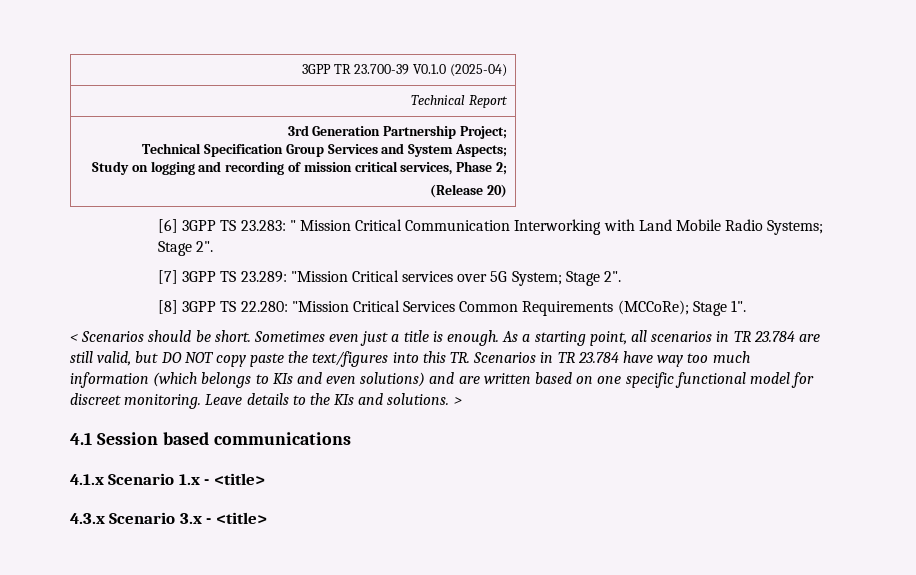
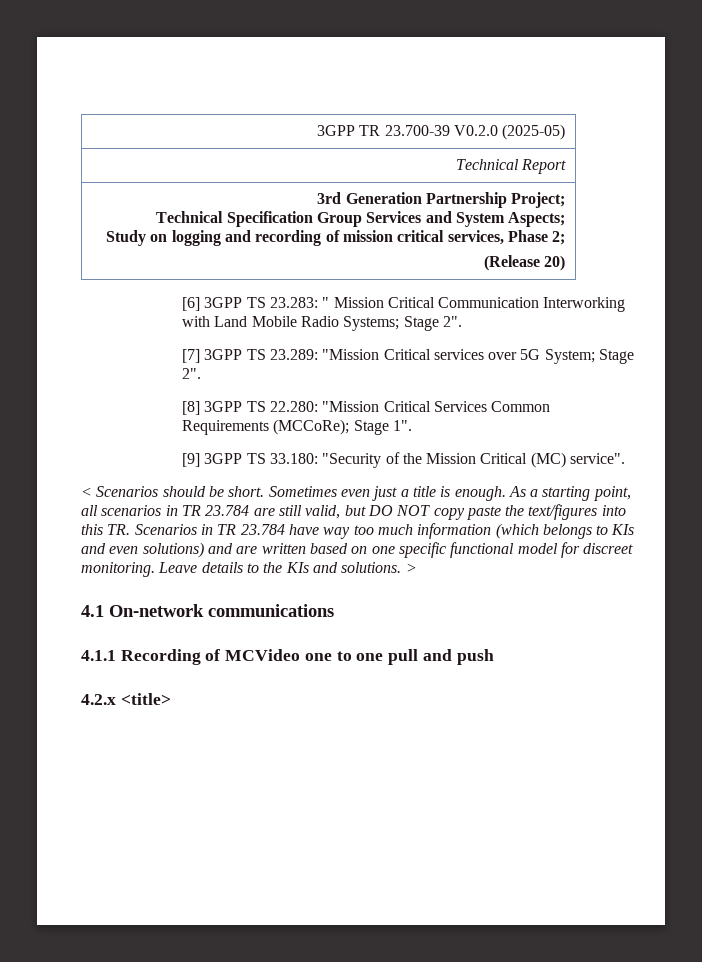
- 3GPP TR 23.700-39 V0.1.0 (2025-04)
+ 3GPP TR 23.700-39 V0.2.0 (2025-05)
+ [9] 3GPP TS 33.180: "Security of the Mission Critical (MC) service".
- 4.1 Session based communications
+ 4.1 On-network communications
- 4.1.x Scenario 1.x - <title>
- 4.3.x Scenario 3.x - <title>
+ 4.1.1 Recording of MCVideo one to one pull and push
+ 4.2.x <title>

